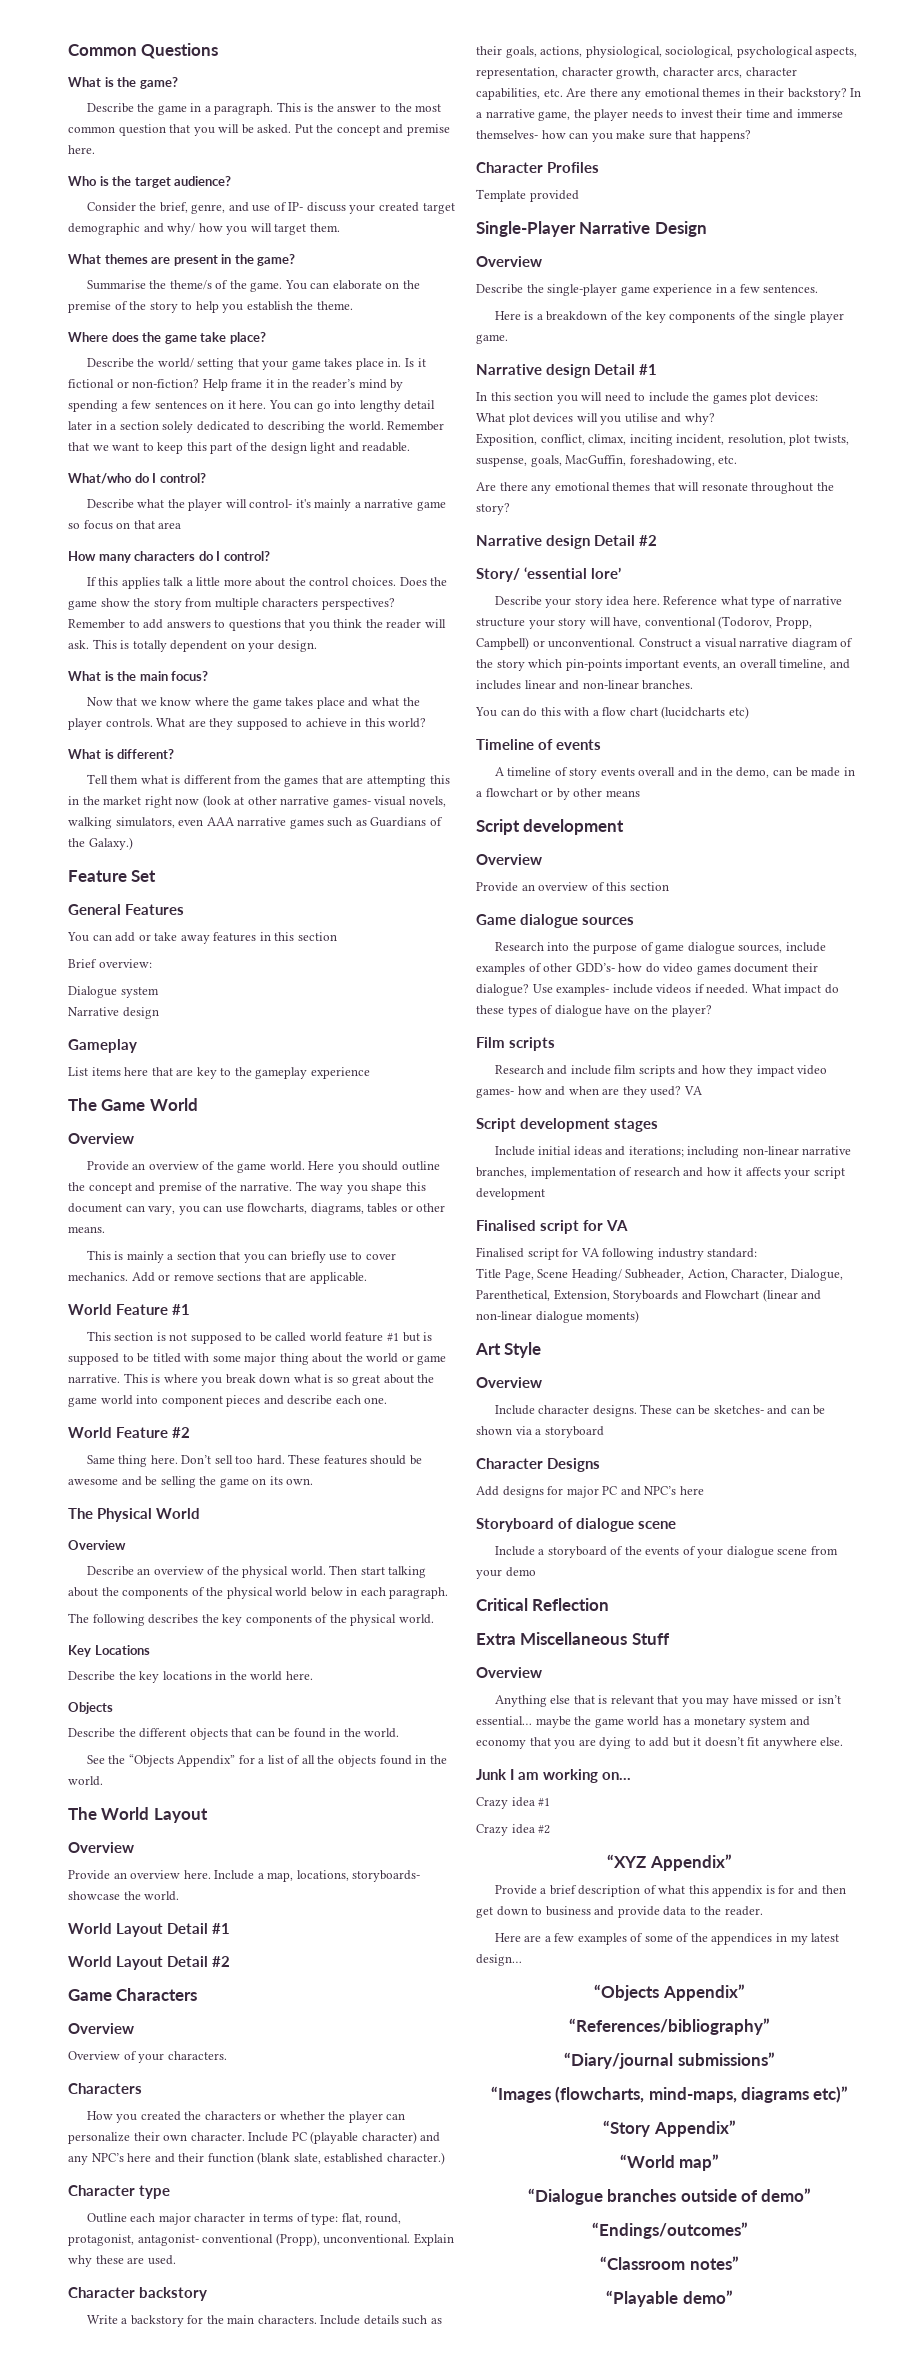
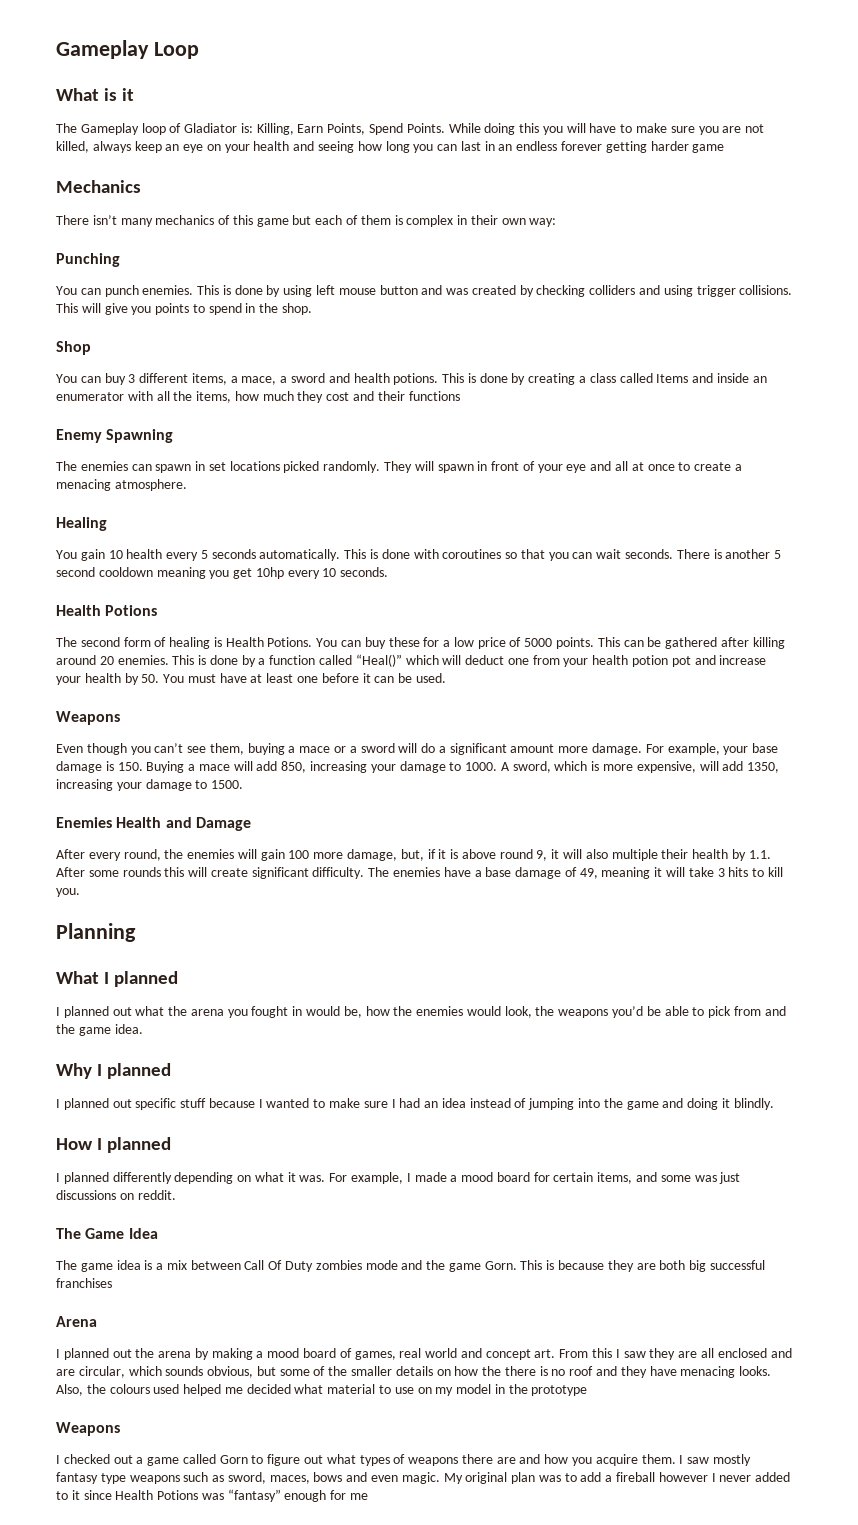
- Common Questions
- What is the game?
- Describe the game in a paragraph. This is the answer to the most common question that you will be asked. Put the concept and premise here.
- Who is the target audience?
- Consider the brief, genre, and use of IP- discuss your created target demographic and why/ how you will target them.
- What themes are present in the game?
- Summarise the theme/s of the game. You can elaborate on the premise of the story to help you establish the theme.
- Where does the game take place?
- Describe the world/ setting that your game takes place in. Is it fictional or non-fiction? Help frame it in the reader’s mind by spending a few sentences on it here. You can go into lengthy detail later in a section solely dedicated to describing the world. Remember that we want to keep this part of the design light and readable.
- What/who do I control?
- Describe what the player will control- it's mainly a narrative game so focus on that area
- How many characters do I control?
- If this applies talk a little more about the control choices. Does the game show the story from multiple characters perspectives? Remember to add answers to questions that you think the reader will ask. This is totally dependent on your design.
- What is the main focus?
- Now that we know where the game takes place and what the player controls. What are they supposed to achieve in this world?
- What is different?
- Tell them what is different from the games that are attempting this in the market right now (look at other narrative games- visual novels, walking simulators, even AAA narrative games such as Guardians of the Galaxy.)
- Feature Set
- General Features
- You can add or take away features in this section
- Brief overview:
- Dialogue system
- Narrative design
- Gameplay
- List items here that are key to the gameplay experience
- The Game World
- Overview
- Provide an overview of the game world. Here you should outline the concept and premise of the narrative. The way you shape this document can vary, you can use flowcharts, diagrams, tables or other means.
- This is mainly a section that you can briefly use to cover mechanics. Add or remove sections that are applicable.
- World Feature #1
- This section is not supposed to be called world feature #1 but is supposed to be titled with some major thing about the world or game narrative. This is where you break down what is so great about the game world into component pieces and describe each one.
- World Feature #2
- Same thing here. Don’t sell too hard. These features should be awesome and be selling the game on its own.
- The Physical World
- Overview
- Describe an overview of the physical world. Then start talking about the components of the physical world below in each paragraph.
- The following describes the key components of the physical world.
- Key Locations
- Describe the key locations in the world here.
- Objects
- Describe the different objects that can be found in the world.
- See the “Objects Appendix” for a list of all the objects found in the world.
- The World Layout
- Overview
- Provide an overview here. Include a map, locations, storyboards- showcase the world.
- World Layout Detail #1
- World Layout Detail #2
- Game Characters
- Overview
- Overview of your characters.
- Characters
- How you created the characters or whether the player can personalize their own character. Include PC (playable character) and any NPC’s here and their function (blank slate, established character.)
- Character type
- Outline each major character in terms of type: flat, round, protagonist, antagonist- conventional (Propp), unconventional. Explain why these are used.
- Character backstory
- Write a backstory for the main characters. Include details such as their goals, actions, physiological, sociological, psychological aspects, representation, character growth, character arcs, character capabilities, etc. Are there any emotional themes in their backstory? In a narrative game, the player needs to invest their time and immerse themselves- how can you make sure that happens?
- Character Profiles
- Template provided
- Single-Player Narrative Design
- Overview
- Describe the single-player game experience in a few sentences.
- Here is a breakdown of the key components of the single player game.
- Narrative design Detail #1
- In this section you will need to include the games plot devices:
- What plot devices will you utilise and why?
- Exposition, conflict, climax, inciting incident, resolution, plot twists, suspense, goals, MacGuffin, foreshadowing, etc.
- Are there any emotional themes that will resonate throughout the story?
- Narrative design Detail #2
- Story/ ‘essential lore’
- Describe your story idea here. Reference what type of narrative structure your story will have, conventional (Todorov, Propp, Campbell) or unconventional. Construct a visual narrative diagram of the story which pin-points important events, an overall timeline, and includes linear and non-linear branches.
- You can do this with a flow chart (lucidcharts etc)
- Timeline of events
- A timeline of story events overall and in the demo, can be made in a flowchart or by other means
- Script development
- Overview
- Provide an overview of this section
- Game dialogue sources
- Research into the purpose of game dialogue sources, include examples of other GDD’s- how do video games document their dialogue? Use examples- include videos if needed. What impact do these types of dialogue have on the player?
- Film scripts
- Research and include film scripts and how they impact video games- how and when are they used? VA
- Script development stages
- Include initial ideas and iterations; including non-linear narrative branches, implementation of research and how it affects your script development
- Finalised script for VA
- Finalised script for VA following industry standard:
- Title Page, Scene Heading/ Subheader, Action, Character, Dialogue, Parenthetical, Extension, Storyboards and Flowchart (linear and non-linear dialogue moments)
- Art Style
- Overview
- Include character designs. These can be sketches- and can be shown via a storyboard
- Character Designs
- Add designs for major PC and NPC’s here
- Storyboard of dialogue scene
- Include a storyboard of the events of your dialogue scene from your demo
- Critical Reflection
- Extra Miscellaneous Stuff
- Overview
- Anything else that is relevant that you may have missed or isn’t essential… maybe the game world has a monetary system and economy that you are dying to add but it doesn’t fit anywhere else.
- Junk I am working on…
- Crazy idea #1
- Crazy idea #2
- “XYZ Appendix”
- Provide a brief description of what this appendix is for and then get down to business and provide data to the reader.
- Here are a few examples of some of the appendices in my latest design…
- “Objects Appendix”
- “References/bibliography”
- “Diary/journal submissions”
- “Images (flowcharts, mind-maps, diagrams etc)”
- “Story Appendix”
- “World map”
- “Dialogue branches outside of demo”
- “Endings/outcomes”
- “Classroom notes”
- “Playable demo”
+ Gameplay Loop
+ What is it
+ The Gameplay loop of Gladiator is: Killing, Earn Points, Spend Points. While doing this you will have to make sure you are not killed, always keep an eye on your health and seeing how long you can last in an endless forever getting harder game
+ Mechanics
+ There isn’t many mechanics of this game but each of them is complex in their own way:
+ Punching
+ You can punch enemies. This is done by using left mouse button and was created by checking colliders and using trigger collisions. This will give you points to spend in the shop.
+ Shop
+ You can buy 3 different items, a mace, a sword and health potions. This is done by creating a class called Items and inside an enumerator with all the items, how much they cost and their functions
+ Enemy Spawning
+ The enemies can spawn in set locations picked randomly. They will spawn in front of your eye and all at once to create a menacing atmosphere.
+ Healing
+ You gain 10 health every 5 seconds automatically. This is done with coroutines so that you can wait seconds. There is another 5 second cooldown meaning you get 10hp every 10 seconds.
+ Health Potions
+ The second form of healing is Health Potions. You can buy these for a low price of 5000 points. This can be gathered after killing around 20 enemies. This is done by a function called “Heal()” which will deduct one from your health potion pot and increase your health by 50. You must have at least one before it can be used.
+ Weapons
+ Even though you can’t see them, buying a mace or a sword will do a significant amount more damage. For example, your base damage is 150. Buying a mace will add 850, increasing your damage to 1000. A sword, which is more expensive, will add 1350, increasing your damage to 1500.
+ Enemies Health and Damage
+ After every round, the enemies will gain 100 more damage, but, if it is above round 9, it will also multiple their health by 1.1. After some rounds this will create significant difficulty. The enemies have a base damage of 49, meaning it will take 3 hits to kill you.
+ Planning
+ What I planned
+ I planned out what the arena you fought in would be, how the enemies would look, the weapons you’d be able to pick from and the game idea.
+ Why I planned
+ I planned out specific stuff because I wanted to make sure I had an idea instead of jumping into the game and doing it blindly.
+ How I planned
+ I planned differently depending on what it was. For example, I made a mood board for certain items, and some was just discussions on reddit.
+ The Game Idea
+ The game idea is a mix between Call Of Duty zombies mode and the game Gorn. This is because they are both big successful franchises
+ Arena
+ I planned out the arena by making a mood board of games, real world and concept art. From this I saw they are all enclosed and are circular, which sounds obvious, but some of the smaller details on how the there is no roof and they have menacing looks. Also, the colours used helped me decided what material to use on my model in the prototype
+ Weapons
+ I checked out a game called Gorn to figure out what types of weapons there are and how you acquire them. I saw mostly fantasy type weapons such as sword, maces, bows and even magic. My original plan was to add a fireball however I never added to it since Health Potions was “fantasy” enough for me

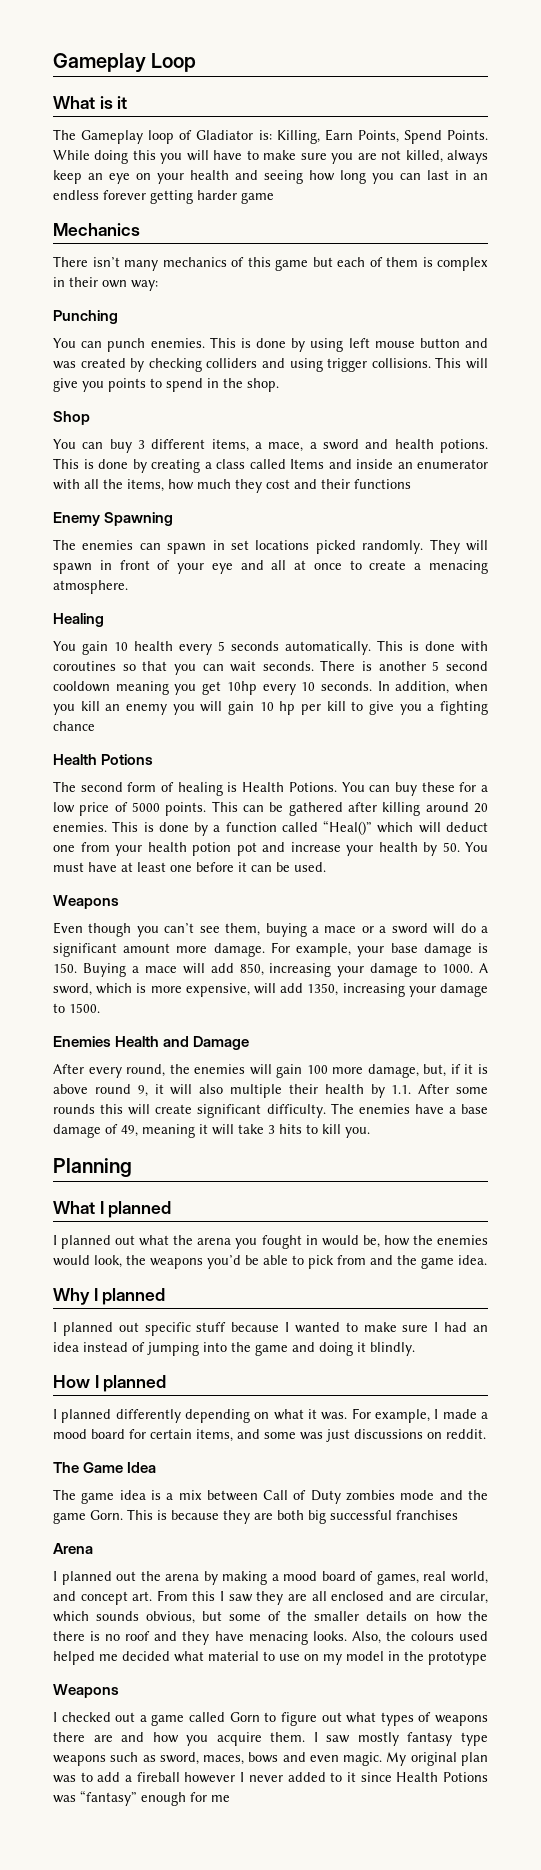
+ In addition, when you kill an enemy you will gain 10 hp per kill to give you a fighting chance
- The game idea is a mix between Call Of Duty zombies mode and the game Gorn.
+ The game idea is a mix between Call of Duty zombies mode and the game Gorn.
- I planned out the arena by making a mood board of games, real world and concept art. From this I saw they are all enclosed and are circular, which sounds obvious, but some of the smaller details on how the there is no roof and they have menacing looks.
+ I planned out the arena by making a mood board of games, real world, and concept art. From this I saw they are all enclosed and are circular, which sounds obvious, but some of the smaller details on how the there is no roof and they have menacing looks.

